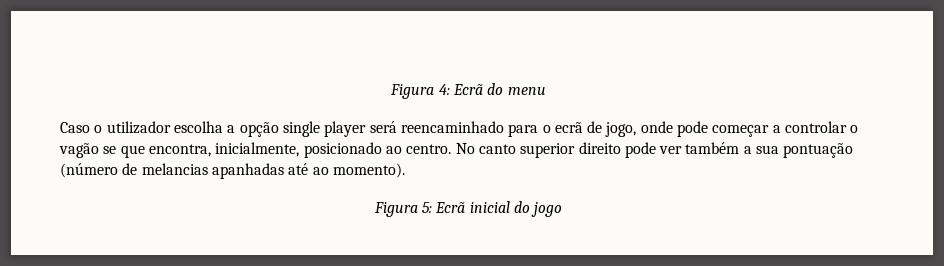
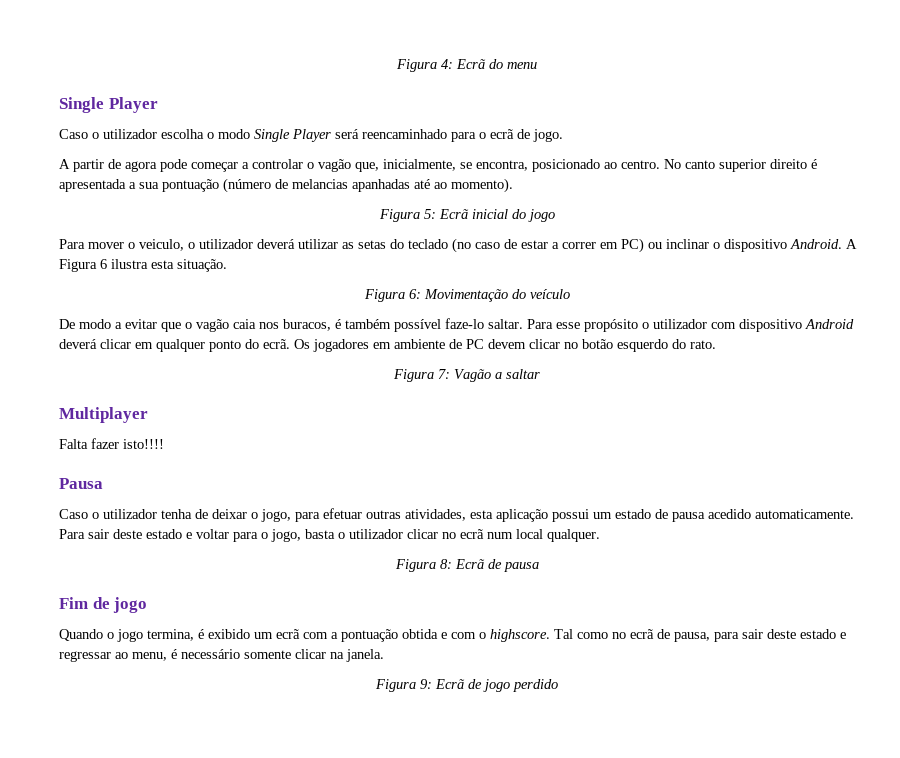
  Figura 4: Ecrã do menu
+ Single Player
- Caso o utilizador escolha a opção single player será reencaminhado para o ecrã de jogo, onde pode começar a controlar o vagão se que encontra, inicialmente, posicionado ao centro.
+ Caso o utilizador escolha o modo Single Player será reencaminhado para o ecrã de jogo.
+ A partir de agora pode começar a controlar o vagão que, inicialmente, se encontra, posicionado ao centro.
- No canto superior direito pode ver também a sua pontuação (número de melancias apanhadas até ao momento).
+ No canto superior direito é apresentada a sua pontuação (número de melancias apanhadas até ao momento).
+ Para mover o veiculo, o utilizador deverá utilizar as setas do teclado (no caso de estar a correr em PC) ou inclinar o dispositivo Android. A Figura 6 ilustra esta situação.
+ Figura 6: Movimentação do veículo
+ De modo a evitar que o vagão caia nos buracos, é também possível faze-lo saltar. Para esse propósito o utilizador com dispositivo Android deverá clicar em qualquer ponto do ecrã. Os jogadores em ambiente de PC devem clicar no botão esquerdo do rato.
+ Figura 7: Vagão a saltar
+ Multiplayer
+ Falta fazer isto!!!!
+ Pausa
+ Caso o utilizador tenha de deixar o jogo, para efetuar outras atividades, esta aplicação possui um estado de pausa acedido automaticamente. Para sair deste estado e voltar para o jogo, basta o utilizador clicar no ecrã num local qualquer.
+ Figura 8: Ecrã de pausa
+ Fim de jogo
+ Quando o jogo termina, é exibido um ecrã com a pontuação obtida e com o highscore. Tal como no ecrã de pausa, para sair deste estado e regressar ao menu, é necessário somente clicar na janela.
+ Figura 9: Ecrã de jogo perdido

